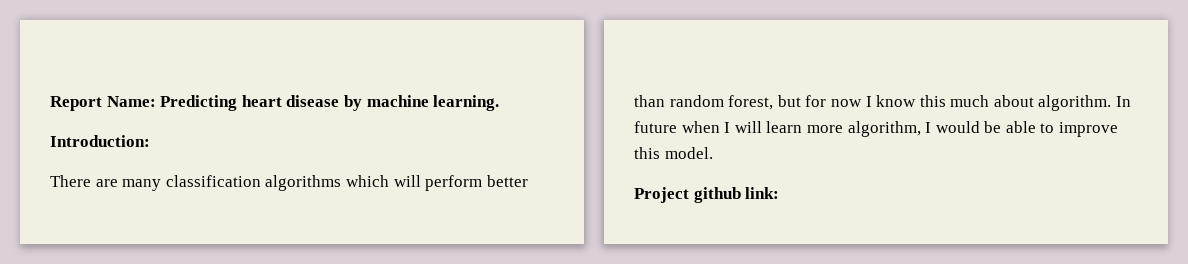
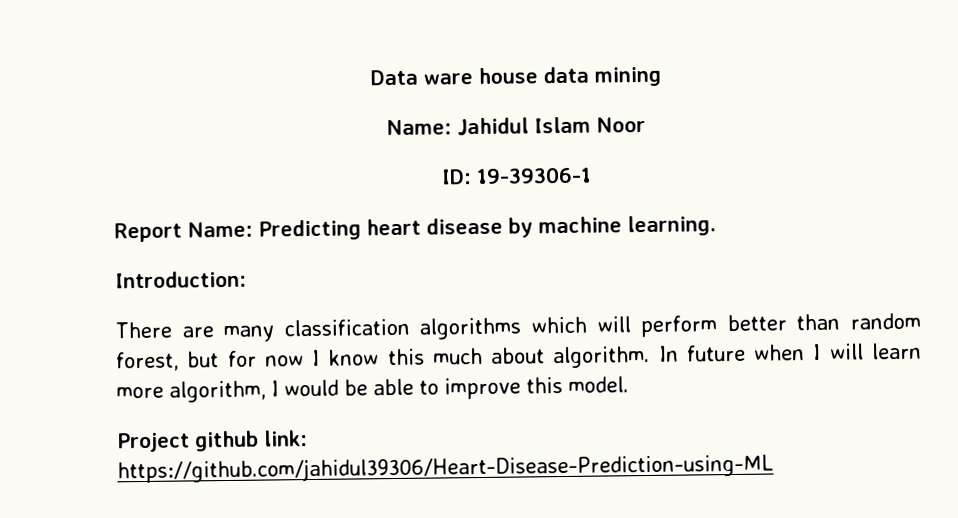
+ Data ware house data mining
+ Name: Jahidul Islam Noor
+ ID: 19-39306-1
- Project github link:
+ Project github link: https://github.com/jahidul39306/Heart-Disease-Prediction-using-ML

